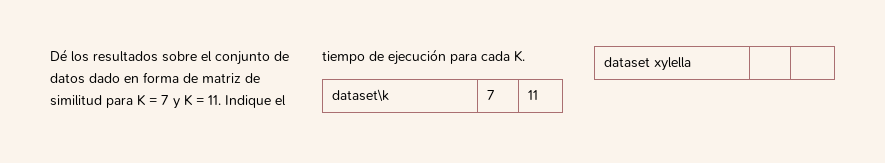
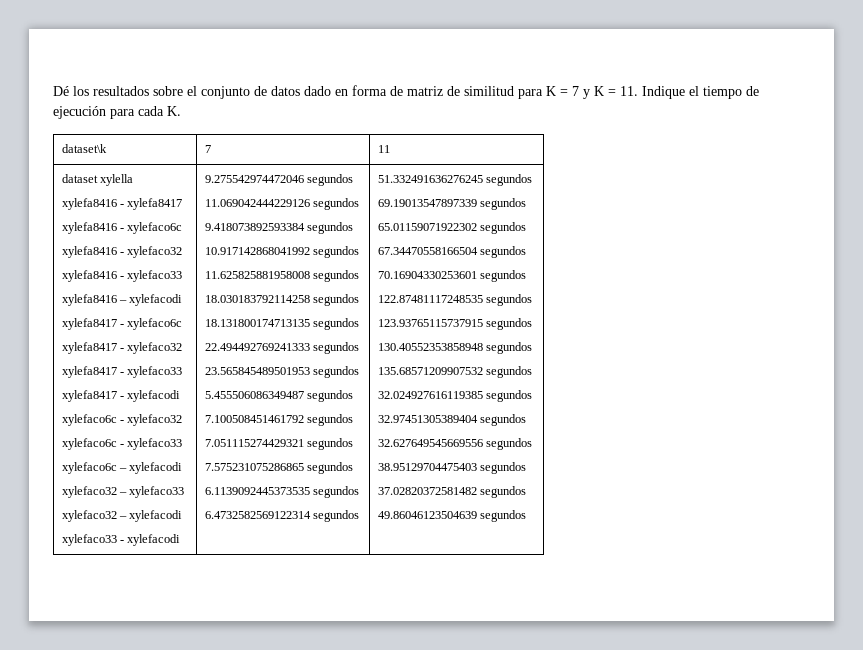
+ xylefa8416 - xylefa8417
+ xylefa8416 - xylefaco6c
+ xylefa8416 - xylefaco32
+ xylefa8416 - xylefaco33
+ xylefa8416 – xylefacodi
+ xylefa8417 - xylefaco6c
+ xylefa8417 - xylefaco32
+ xylefa8417 - xylefaco33
+ xylefa8417 - xylefacodi
+ xylefaco6c - xylefaco32
+ xylefaco6c - xylefaco33
+ xylefaco6c – xylefacodi
+ xylefaco32 – xylefaco33
+ xylefaco32 – xylefacodi
+ xylefaco33 - xylefacodi | 9.275542974472046 segundos
+ 11.069042444229126 segundos
+ 9.418073892593384 segundos
+ 10.917142868041992 segundos
+ 11.625825881958008 segundos
+ 18.030183792114258 segundos
+ 18.131800174713135 segundos
+ 22.494492769241333 segundos
+ 23.565845489501953 segundos
+ 5.455506086349487 segundos
+ 7.100508451461792 segundos
+ 7.051115274429321 segundos
+ 7.575231075286865 segundos
+ 6.1139092445373535 segundos
+ 6.4732582569122314 segundos | 51.332491636276245 segundos
+ 69.19013547897339 segundos
+ 65.01159071922302 segundos
+ 67.34470558166504 segundos
+ 70.16904330253601 segundos
+ 122.87481117248535 segundos
+ 123.93765115737915 segundos
+ 130.40552353858948 segundos
+ 135.68571209907532 segundos
+ 32.024927616119385 segundos
+ 32.97451305389404 segundos
+ 32.627649545669556 segundos
+ 38.95129704475403 segundos
+ 37.02820372581482 segundos
+ 49.86046123504639 segundos

